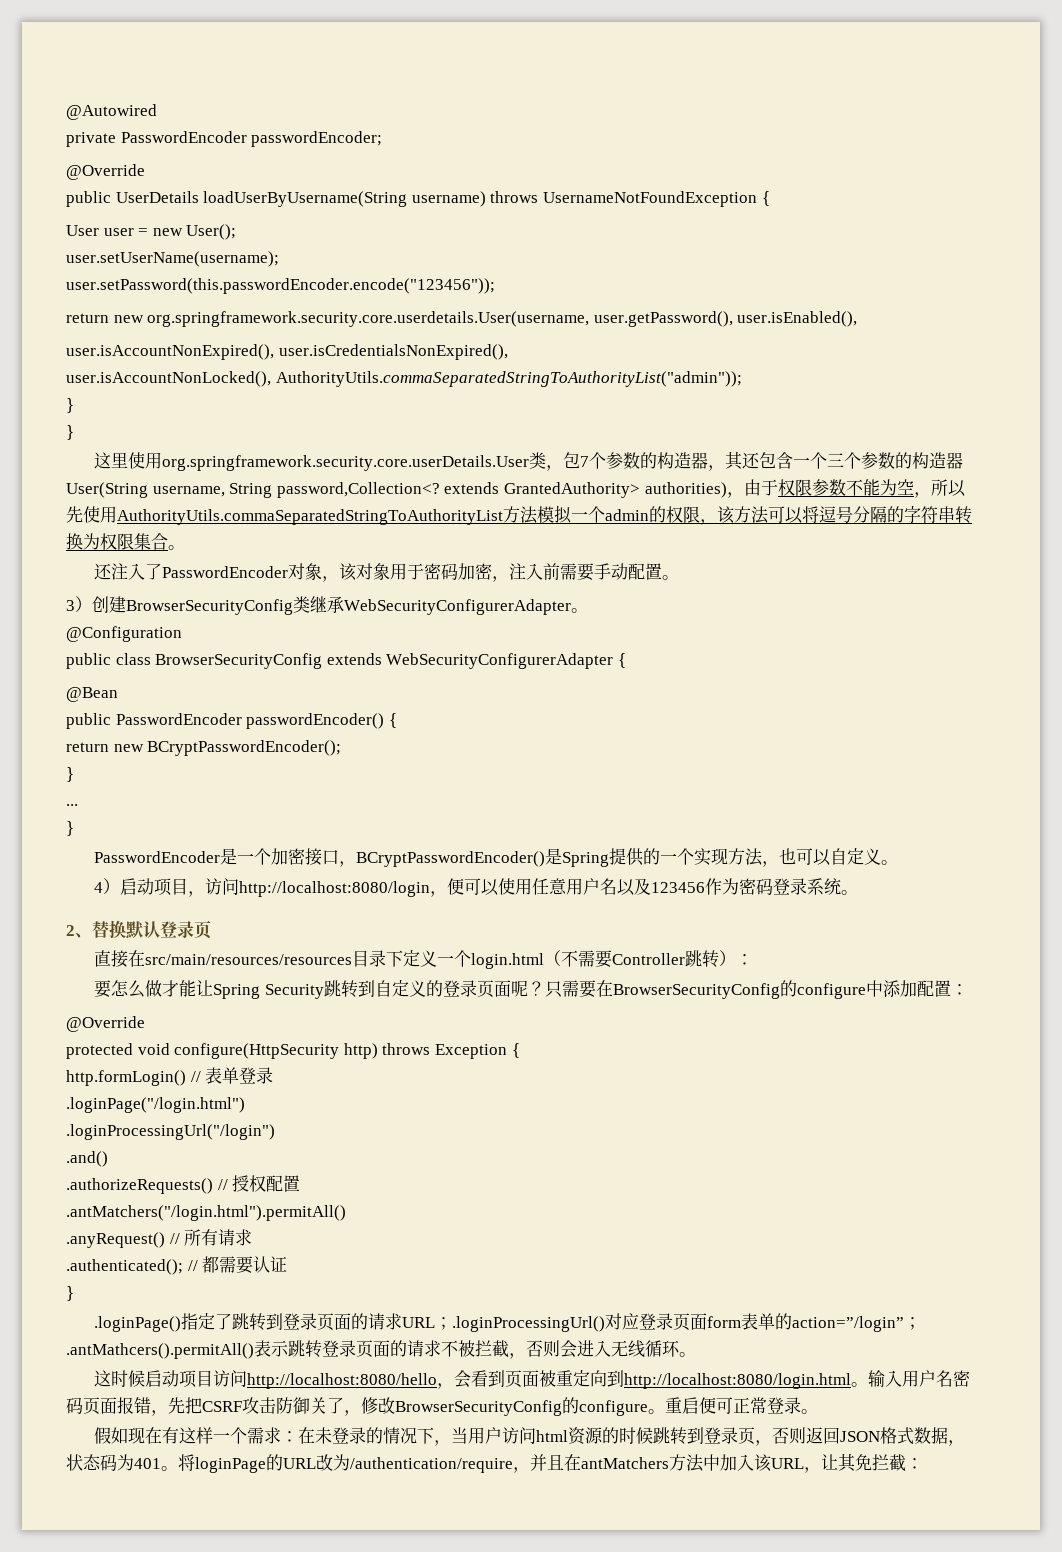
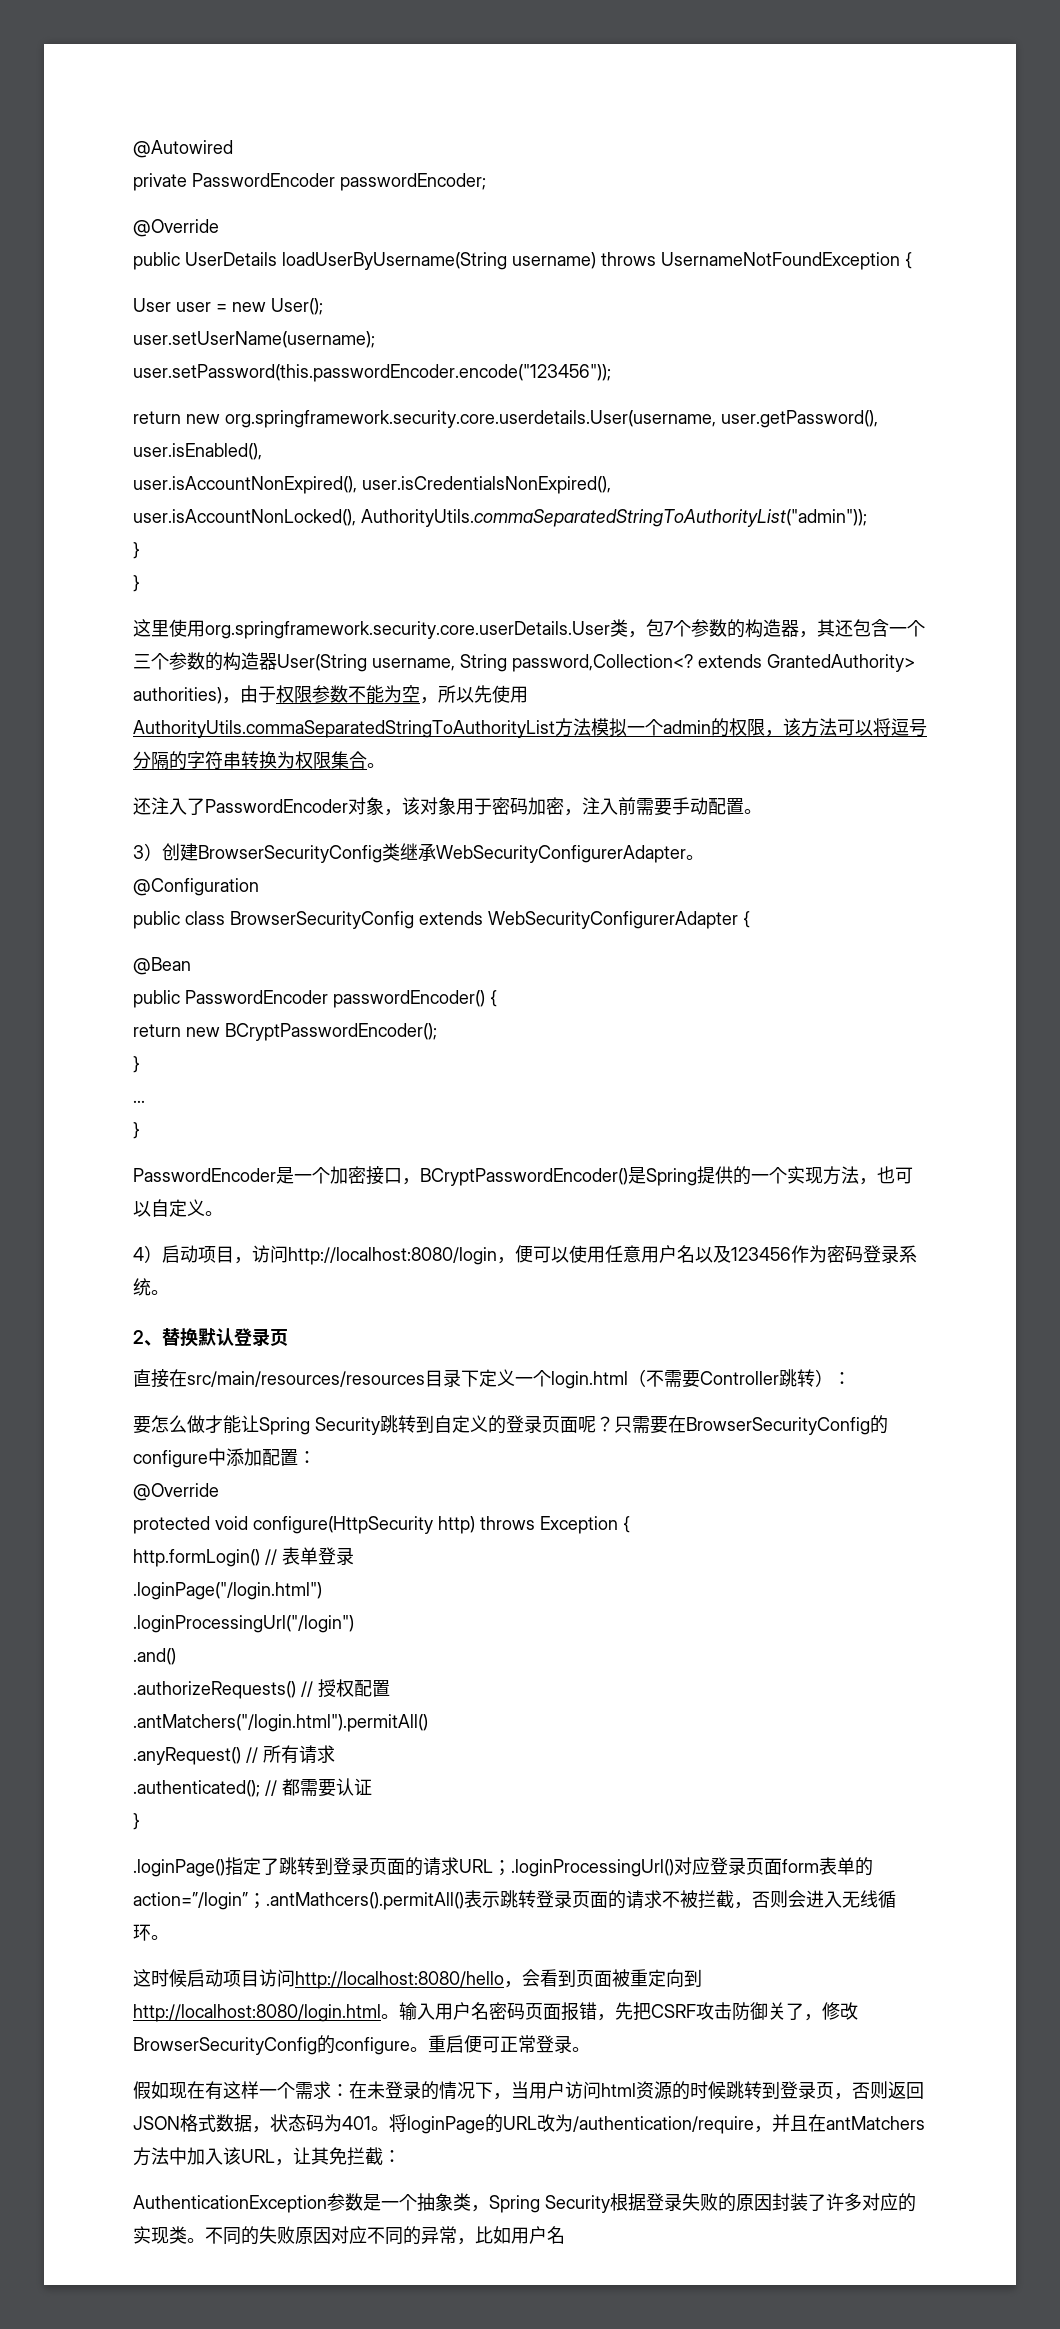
+ AuthenticationException参数是一个抽象类，Spring Security根据登录失败的原因封装了许多对应的实现类。不同的失败原因对应不同的异常，比如用户名

